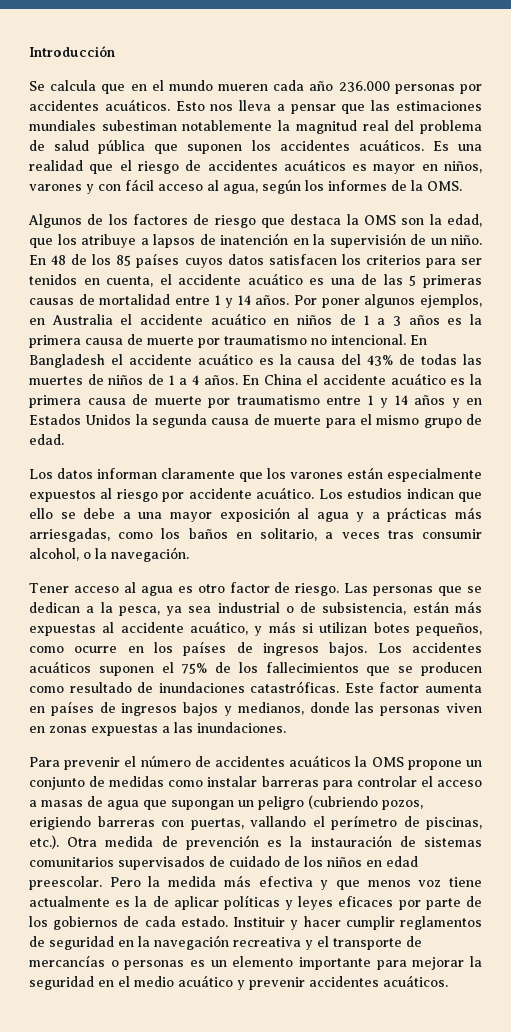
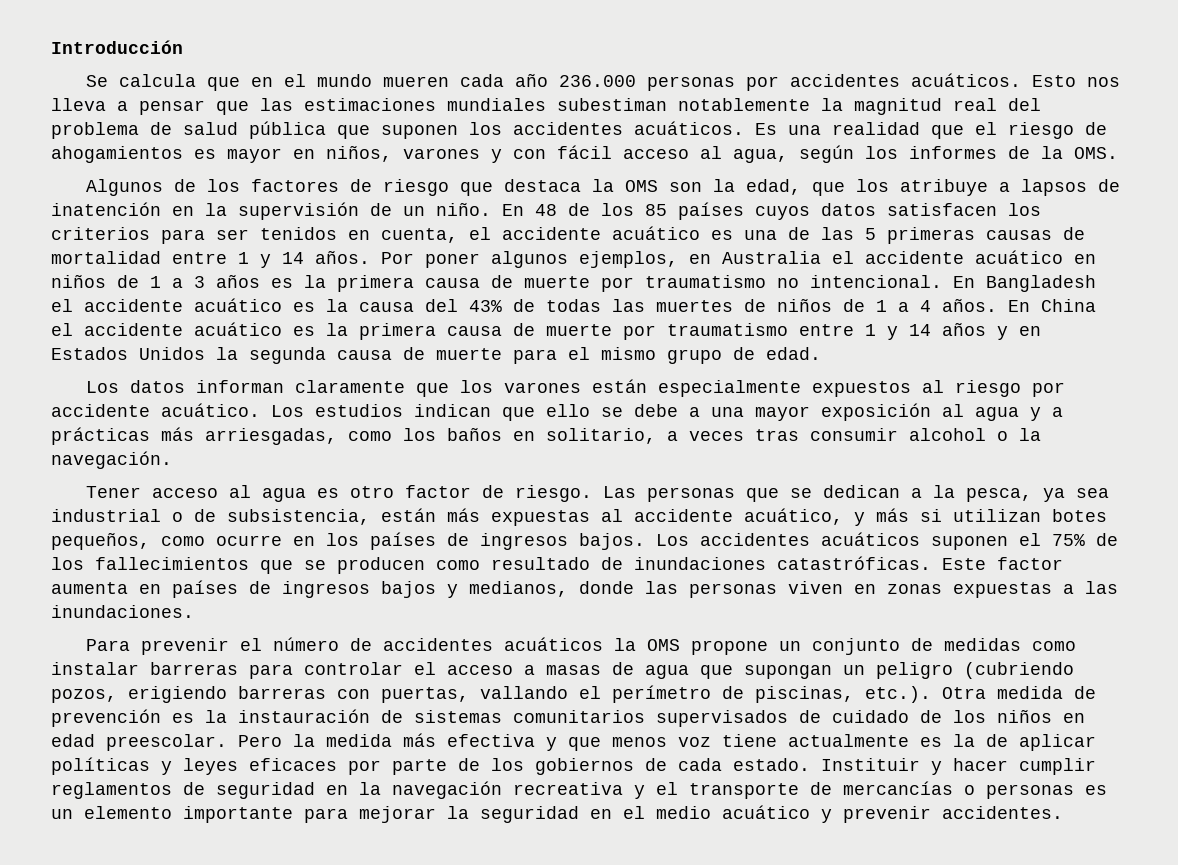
- Es una realidad que el riesgo de accidentes acuáticos es mayor en niños, varones y con fácil acceso al agua, según los informes de la OMS.
+ Es una realidad que el riesgo de ahogamientos es mayor en niños, varones y con fácil acceso al agua, según los informes de la OMS.
- Los estudios indican que ello se debe a una mayor exposición al agua y a prácticas más arriesgadas, como los baños en solitario, a veces tras consumir alcohol, o la navegación.
+ Los estudios indican que ello se debe a una mayor exposición al agua y a prácticas más arriesgadas, como los baños en solitario, a veces tras consumir alcohol o la navegación.
- Instituir y hacer cumplir reglamentos de seguridad en la navegación recreativa y el transporte de mercancías o personas es un elemento importante para mejorar la seguridad en el medio acuático y prevenir accidentes acuáticos.
+ Instituir y hacer cumplir reglamentos de seguridad en la navegación recreativa y el transporte de mercancías o personas es un elemento importante para mejorar la seguridad en el medio acuático y prevenir accidentes.

